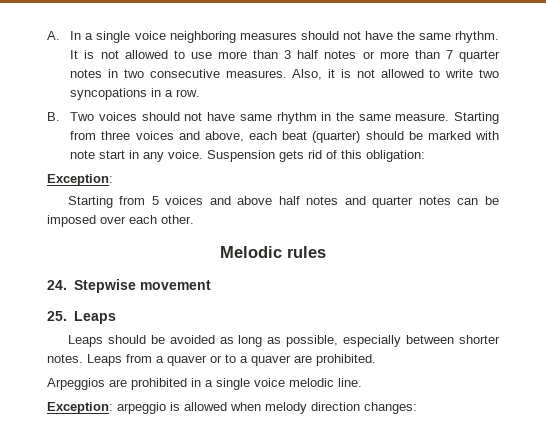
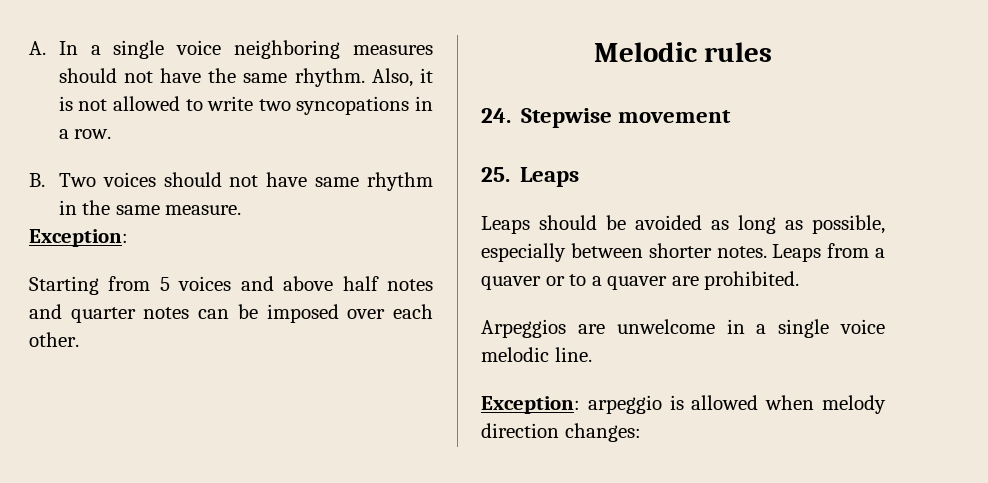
- It is not allowed to use more than 3 half notes or more than 7 quarter notes in two consecutive measures.
- Starting from three voices and above, each beat (quarter) should be marked with note start in any voice. Suspension gets rid of this obligation:
- Arpeggios are prohibited in a single voice melodic line.
+ Arpeggios are unwelcome in a single voice melodic line.

